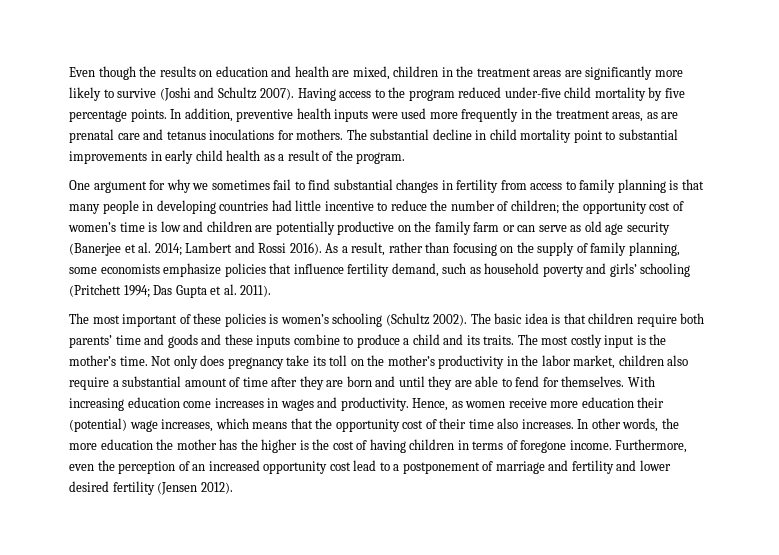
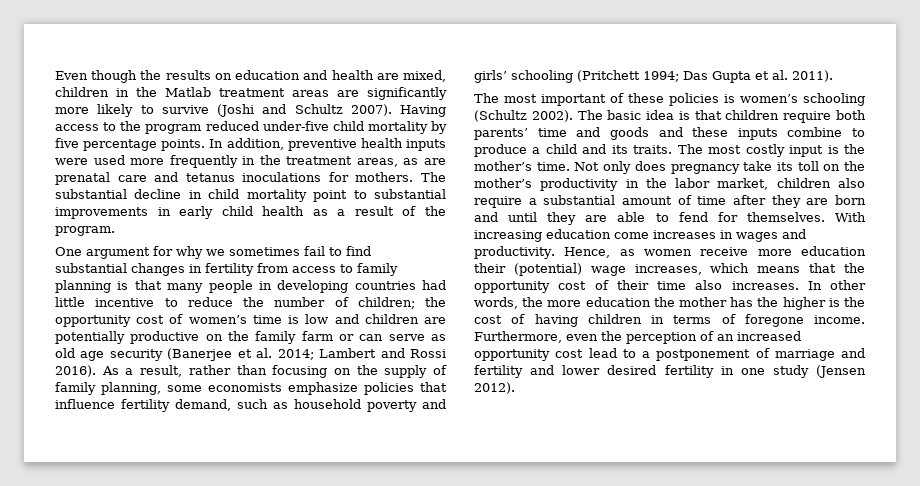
- Even though the results on education and health are mixed, children in the treatment areas are significantly more likely to survive (Joshi and Schultz 2007).
+ Even though the results on education and health are mixed, children in the Matlab treatment areas are significantly more likely to survive (Joshi and Schultz 2007).
- Furthermore, even the perception of an increased opportunity cost lead to a postponement of marriage and fertility and lower desired fertility (Jensen 2012).
+ Furthermore, even the perception of an increased opportunity cost lead to a postponement of marriage and fertility and lower desired fertility in one study (Jensen 2012).

